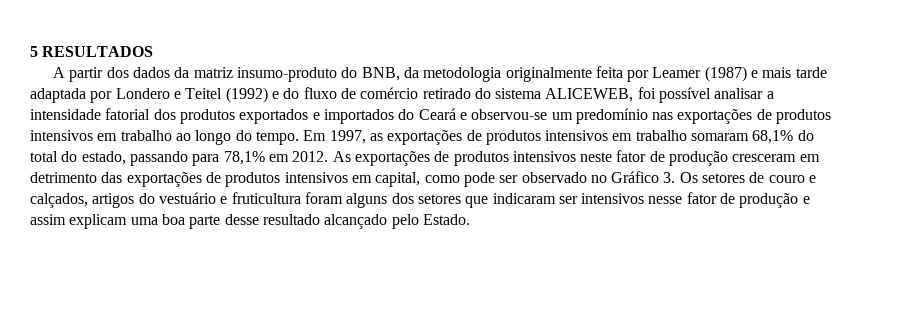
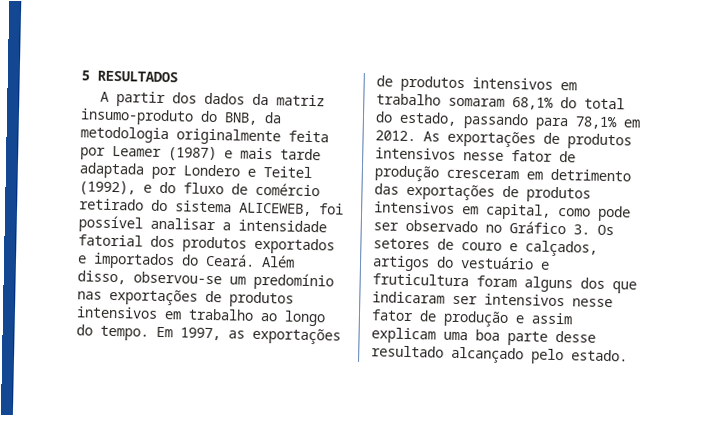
- A partir dos dados da matriz insumo-produto do BNB, da metodologia originalmente feita por Leamer (1987) e mais tarde adaptada por Londero e Teitel (1992) e do fluxo de comércio retirado do sistema ALICEWEB, foi possível analisar a intensidade fatorial dos produtos exportados e importados do Ceará e observou-se um predomínio nas exportações de produtos intensivos em trabalho ao longo do tempo.
+ A partir dos dados da matriz insumo-produto do BNB, da metodologia originalmente feita por Leamer (1987) e mais tarde adaptada por Londero e Teitel (1992), e do fluxo de comércio retirado do sistema ALICEWEB, foi possível analisar a intensidade fatorial dos produtos exportados e importados do Ceará. Além disso, observou-se um predomínio nas exportações de produtos intensivos em trabalho ao longo do tempo.
- As exportações de produtos intensivos neste fator de produção cresceram em detrimento das exportações de produtos intensivos em capital, como pode ser observado no Gráfico 3. Os setores de couro e calçados, artigos do vestuário e fruticultura foram alguns dos setores que indicaram ser intensivos nesse fator de produção e assim explicam uma boa parte desse resultado alcançado pelo Estado.
+ As exportações de produtos intensivos nesse fator de produção cresceram em detrimento das exportações de produtos intensivos em capital, como pode ser observado no Gráfico 3. Os setores de couro e calçados, artigos do vestuário e fruticultura foram alguns dos que indicaram ser intensivos nesse fator de produção e assim explicam uma boa parte desse resultado alcançado pelo estado.

